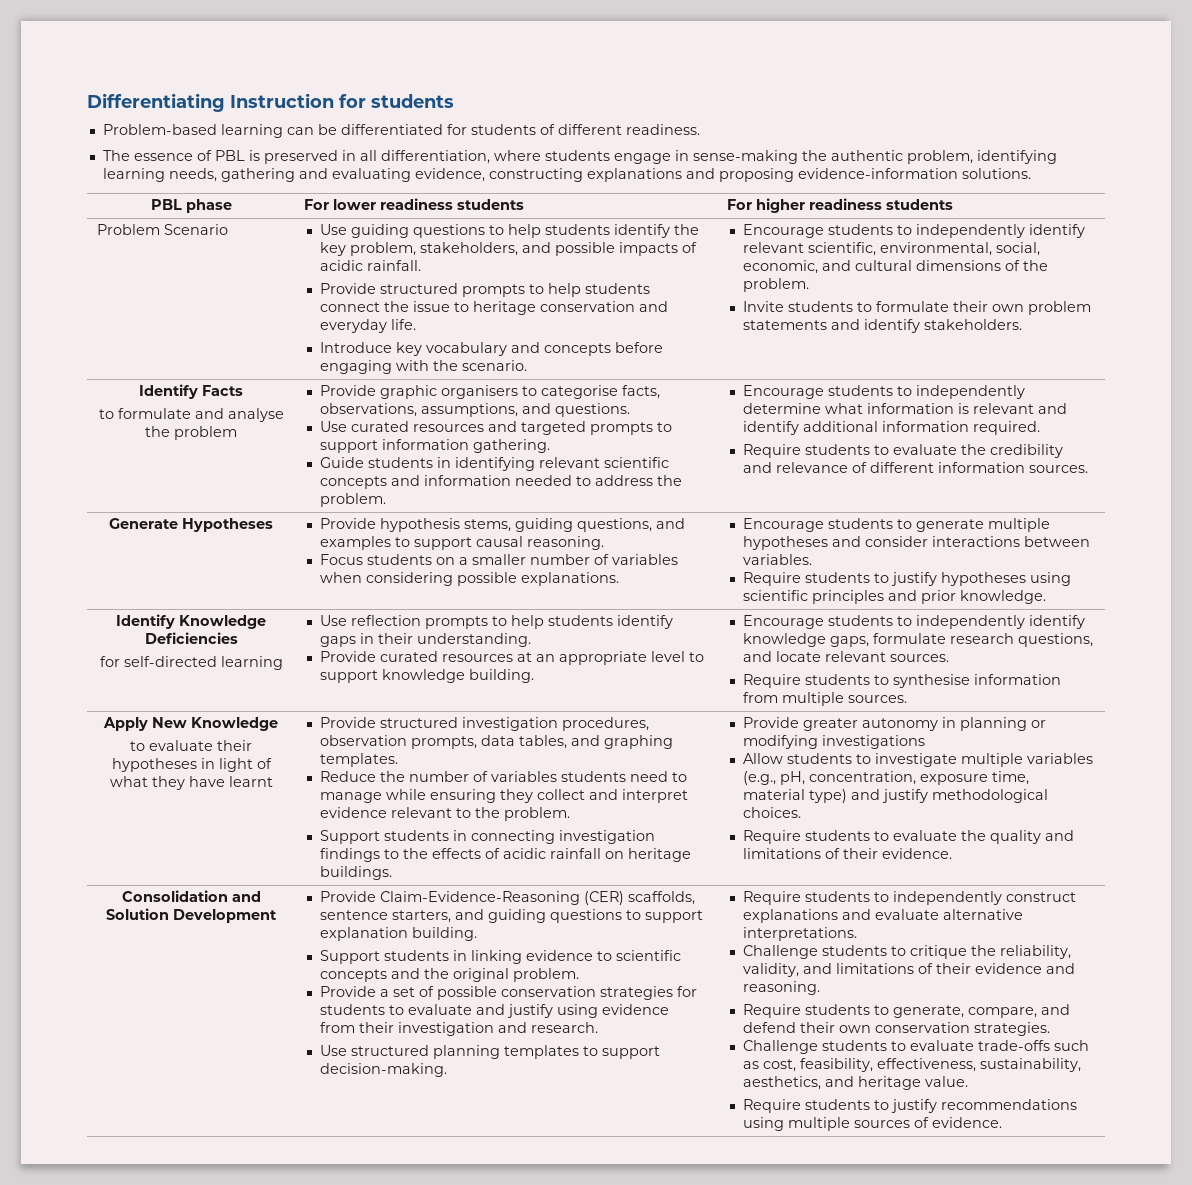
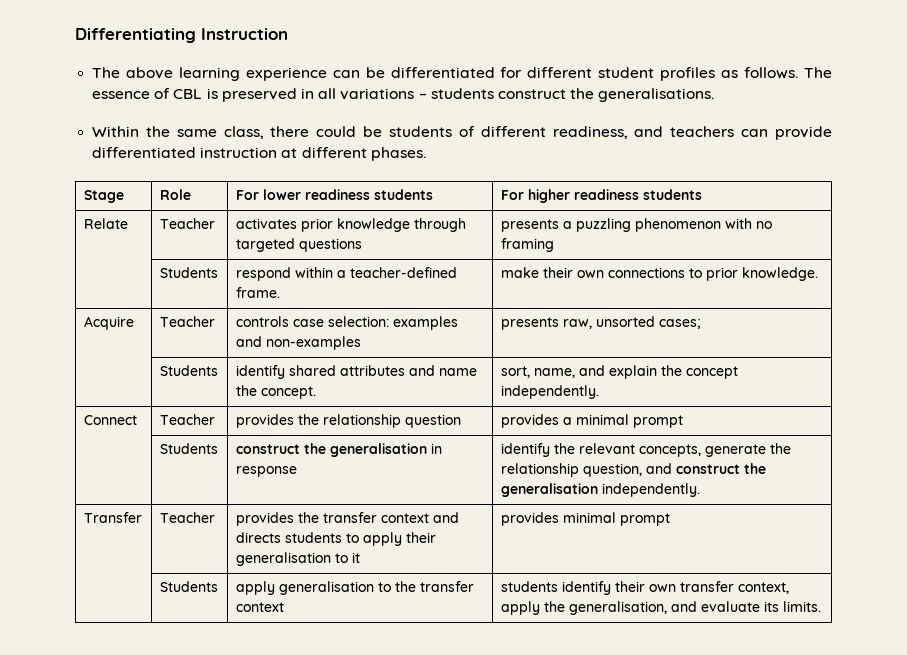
- Differentiating Instruction for students
- Problem-based learning can be differentiated for students of different readiness.
- The essence of PBL is preserved in all differentiation, where students engage in sense-making the authentic problem, identifying learning needs, gathering and evaluating evidence, constructing explanations and proposing evidence-information solutions.
- PBL phase | For lower readiness students | For higher readiness students
+ Differentiating Instruction
+ The above learning experience can be differentiated for different student profiles as follows. The essence of CBL is preserved in all variations – students construct the generalisations.
+ Within the same class, there could be students of different readiness, and teachers can provide differentiated instruction at different phases.
+ Stage | Role | For lower readiness students | For higher readiness students
- Problem Scenario | Use guiding questions to help students identify the key problem, stakeholders, and possible impacts of acidic rainfall.
- Provide structured prompts to help students connect the issue to heritage conservation and everyday life.
- Introduce key vocabulary and concepts before engaging with the scenario. | Encourage students to independently identify relevant scientific, environmental, social, economic, and cultural dimensions of the problem.
- Invite students to formulate their own problem statements and identify stakeholders.
- Identify Facts
- to formulate and analyse the problem | Provide graphic organisers to categorise facts, observations, assumptions, and questions.
- Use curated resources and targeted prompts to support information gathering.
- Guide students in identifying relevant scientific concepts and information needed to address the problem. | Encourage students to independently determine what information is relevant and identify additional information required.
- Require students to evaluate the credibility and relevance of different information sources.
- Generate Hypotheses | Provide hypothesis stems, guiding questions, and examples to support causal reasoning.
- Focus students on a smaller number of variables when considering possible explanations. | Encourage students to generate multiple hypotheses and consider interactions between variables.
- Require students to justify hypotheses using scientific principles and prior knowledge.
- Identify Knowledge Deficiencies
- for self-directed learning | Use reflection prompts to help students identify gaps in their understanding.
- Provide curated resources at an appropriate level to support knowledge building. | Encourage students to independently identify knowledge gaps, formulate research questions, and locate relevant sources.
- Require students to synthesise information from multiple sources.
- Apply New Knowledge
- to evaluate their hypotheses in light of what they have learnt | Provide structured investigation procedures, observation prompts, data tables, and graphing templates.
- Reduce the number of variables students need to manage while ensuring they collect and interpret evidence relevant to the problem.
- Support students in connecting investigation findings to the effects of acidic rainfall on heritage buildings. | Provide greater autonomy in planning or modifying investigations
- Allow students to investigate multiple variables (e.g., pH, concentration, exposure time, material type) and justify methodological choices.
- Require students to evaluate the quality and limitations of their evidence.
- Consolidation and Solution Development | Provide Claim-Evidence-Reasoning (CER) scaffolds, sentence starters, and guiding questions to support explanation building.
- Support students in linking evidence to scientific concepts and the original problem.
- Provide a set of possible conservation strategies for students to evaluate and justify using evidence from their investigation and research.
- Use structured planning templates to support decision-making. | Require students to independently construct explanations and evaluate alternative interpretations.
- Challenge students to critique the reliability, validity, and limitations of their evidence and reasoning.
- Require students to generate, compare, and defend their own conservation strategies.
- Challenge students to evaluate trade-offs such as cost, feasibility, effectiveness, sustainability, aesthetics, and heritage value.
- Require students to justify recommendations using multiple sources of evidence.
+ Relate | Teacher | activates prior knowledge through targeted questions | presents a puzzling phenomenon with no framing
+ | Students | respond within a teacher-defined frame. | make their own connections to prior knowledge.
+ Acquire | Teacher | controls case selection: examples and non-examples | presents raw, unsorted cases;
+ | Students | identify shared attributes and name the concept. | sort, name, and explain the concept independently.
+ Connect | Teacher | provides the relationship question | provides a minimal prompt
+ | Students | construct the generalisation in response | identify the relevant concepts, generate the relationship question, and construct the generalisation independently.
+ Transfer | Teacher | provides the transfer context and directs students to apply their generalisation to it | provides minimal prompt
+ | Students | apply generalisation to the transfer context | students identify their own transfer context, apply the generalisation, and evaluate its limits.

